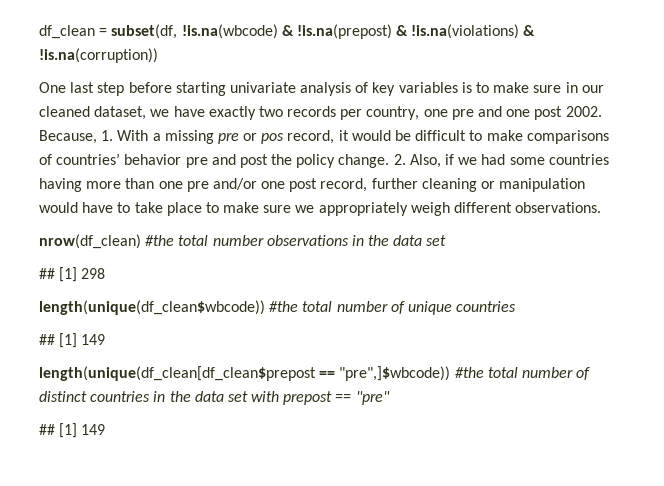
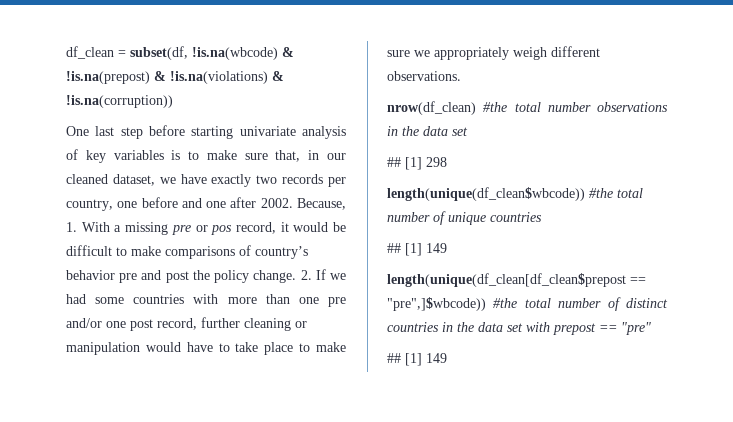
- One last step before starting univariate analysis of key variables is to make sure in our cleaned dataset, we have exactly two records per country, one pre and one post 2002.
+ One last step before starting univariate analysis of key variables is to make sure that, in our cleaned dataset, we have exactly two records per country, one before and one after 2002.
- Because, 1. With a missing pre or pos record, it would be difficult to make comparisons of countries’ behavior pre and post the policy change.
+ Because, 1. With a missing pre or pos record, it would be difficult to make comparisons of country’s behavior pre and post the policy change.
- 2. Also, if we had some countries having more than one pre and/or one post record, further cleaning or manipulation would have to take place to make sure we appropriately weigh different observations.
+ 2. If we had some countries with more than one pre and/or one post record, further cleaning or manipulation would have to take place to make sure we appropriately weigh different observations.

